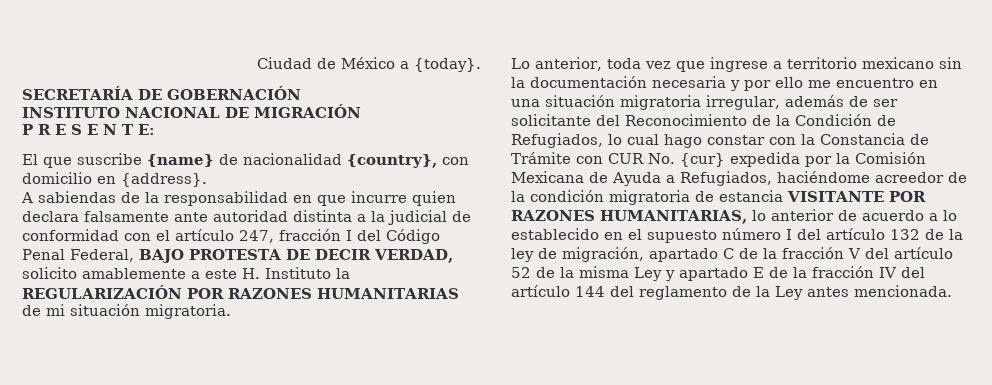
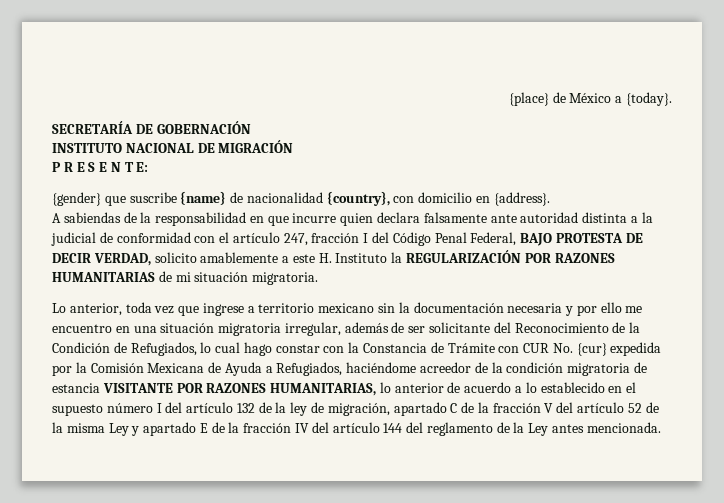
- Ciudad de México a {today}.
+ {place} de México a {today}.
- El que suscribe {name} de nacionalidad {country}, con domicilio en {address}.
+ {gender} que suscribe {name} de nacionalidad {country}, con domicilio en {address}.

